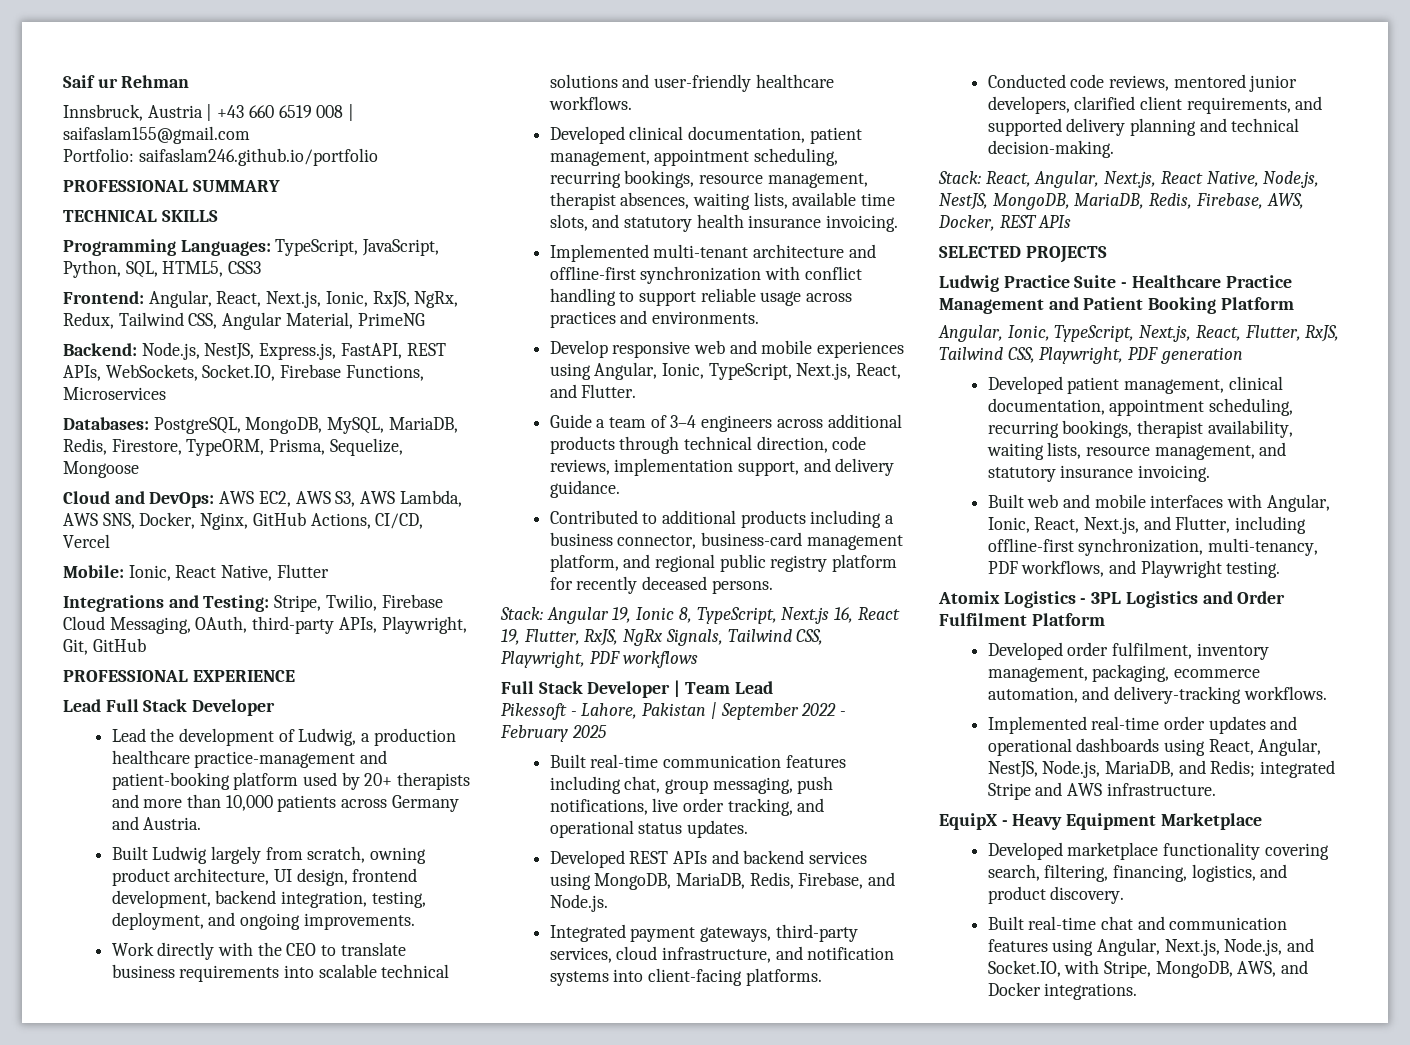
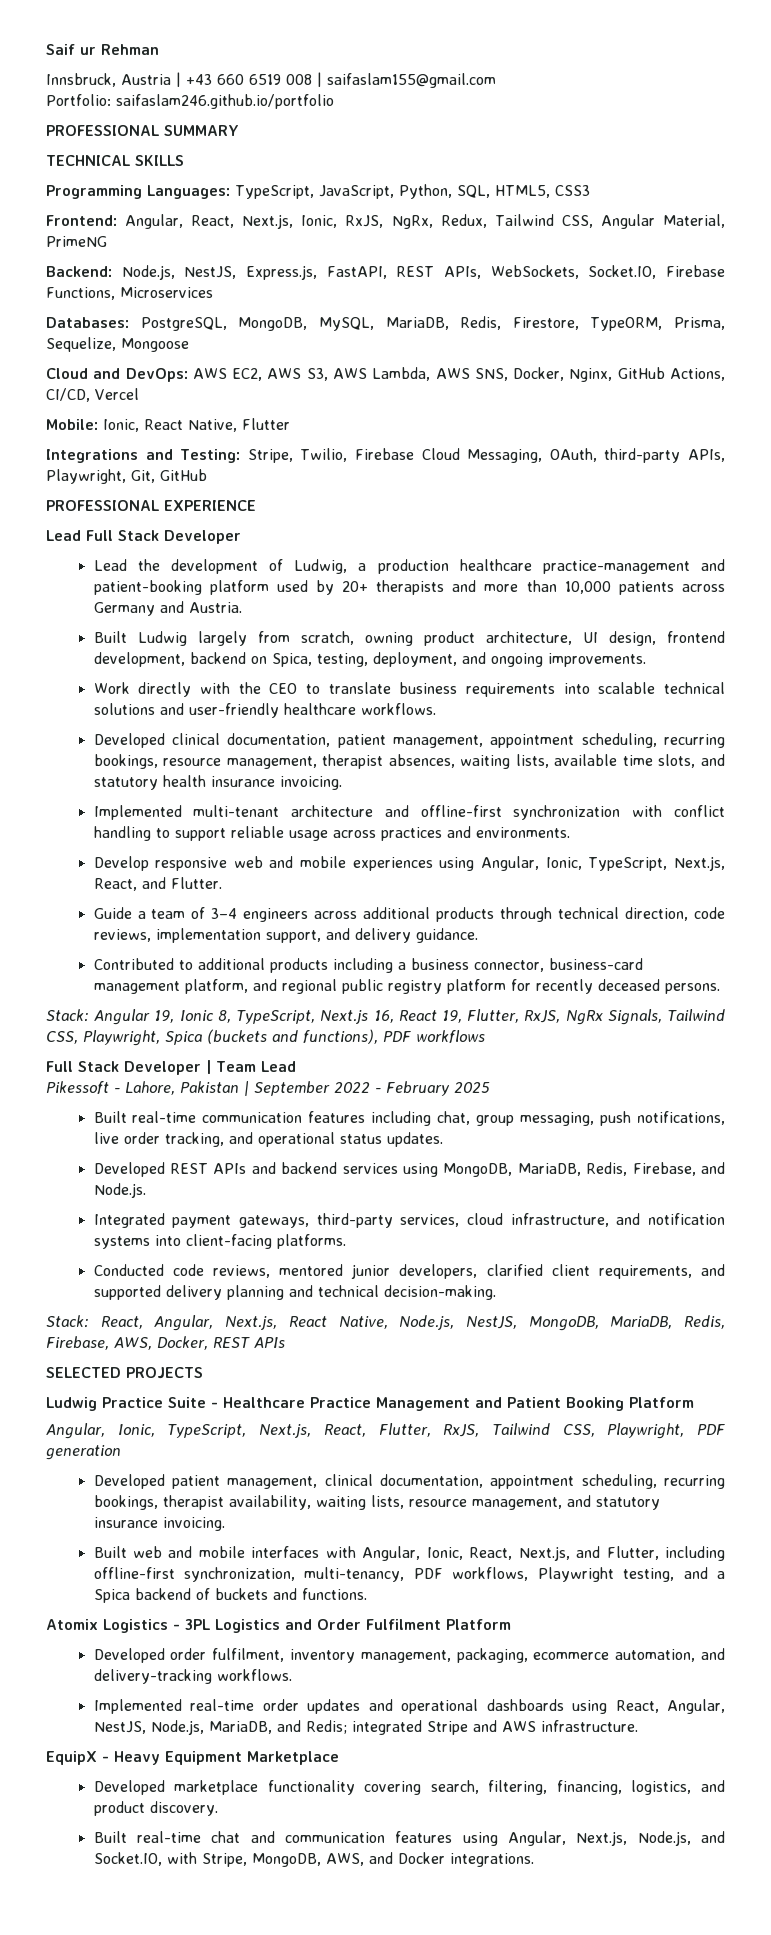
- Built Ludwig largely from scratch, owning product architecture, UI design, frontend development, backend integration, testing, deployment, and ongoing improvements.
+ Built Ludwig largely from scratch, owning product architecture, UI design, frontend development, backend on Spica, testing, deployment, and ongoing improvements.
- Stack: Angular 19, Ionic 8, TypeScript, Next.js 16, React 19, Flutter, RxJS, NgRx Signals, Tailwind CSS, Playwright, PDF workflows
+ Stack: Angular 19, Ionic 8, TypeScript, Next.js 16, React 19, Flutter, RxJS, NgRx Signals, Tailwind CSS, Playwright, Spica (buckets and functions), PDF workflows
- Built web and mobile interfaces with Angular, Ionic, React, Next.js, and Flutter, including offline-first synchronization, multi-tenancy, PDF workflows, and Playwright testing.
+ Built web and mobile interfaces with Angular, Ionic, React, Next.js, and Flutter, including offline-first synchronization, multi-tenancy, PDF workflows, Playwright testing, and a Spica backend of buckets and functions.

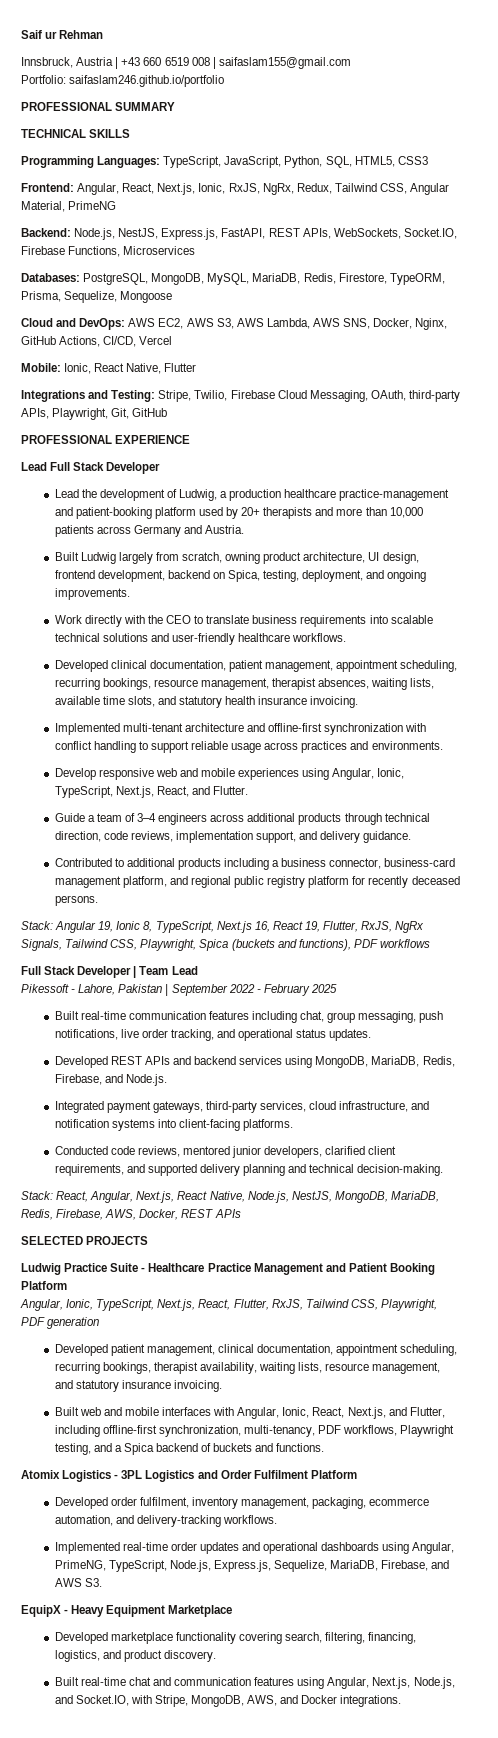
- Implemented real-time order updates and operational dashboards using React, Angular, NestJS, Node.js, MariaDB, and Redis; integrated Stripe and AWS infrastructure.
+ Implemented real-time order updates and operational dashboards using Angular, PrimeNG, TypeScript, Node.js, Express.js, Sequelize, MariaDB, Firebase, and AWS S3.

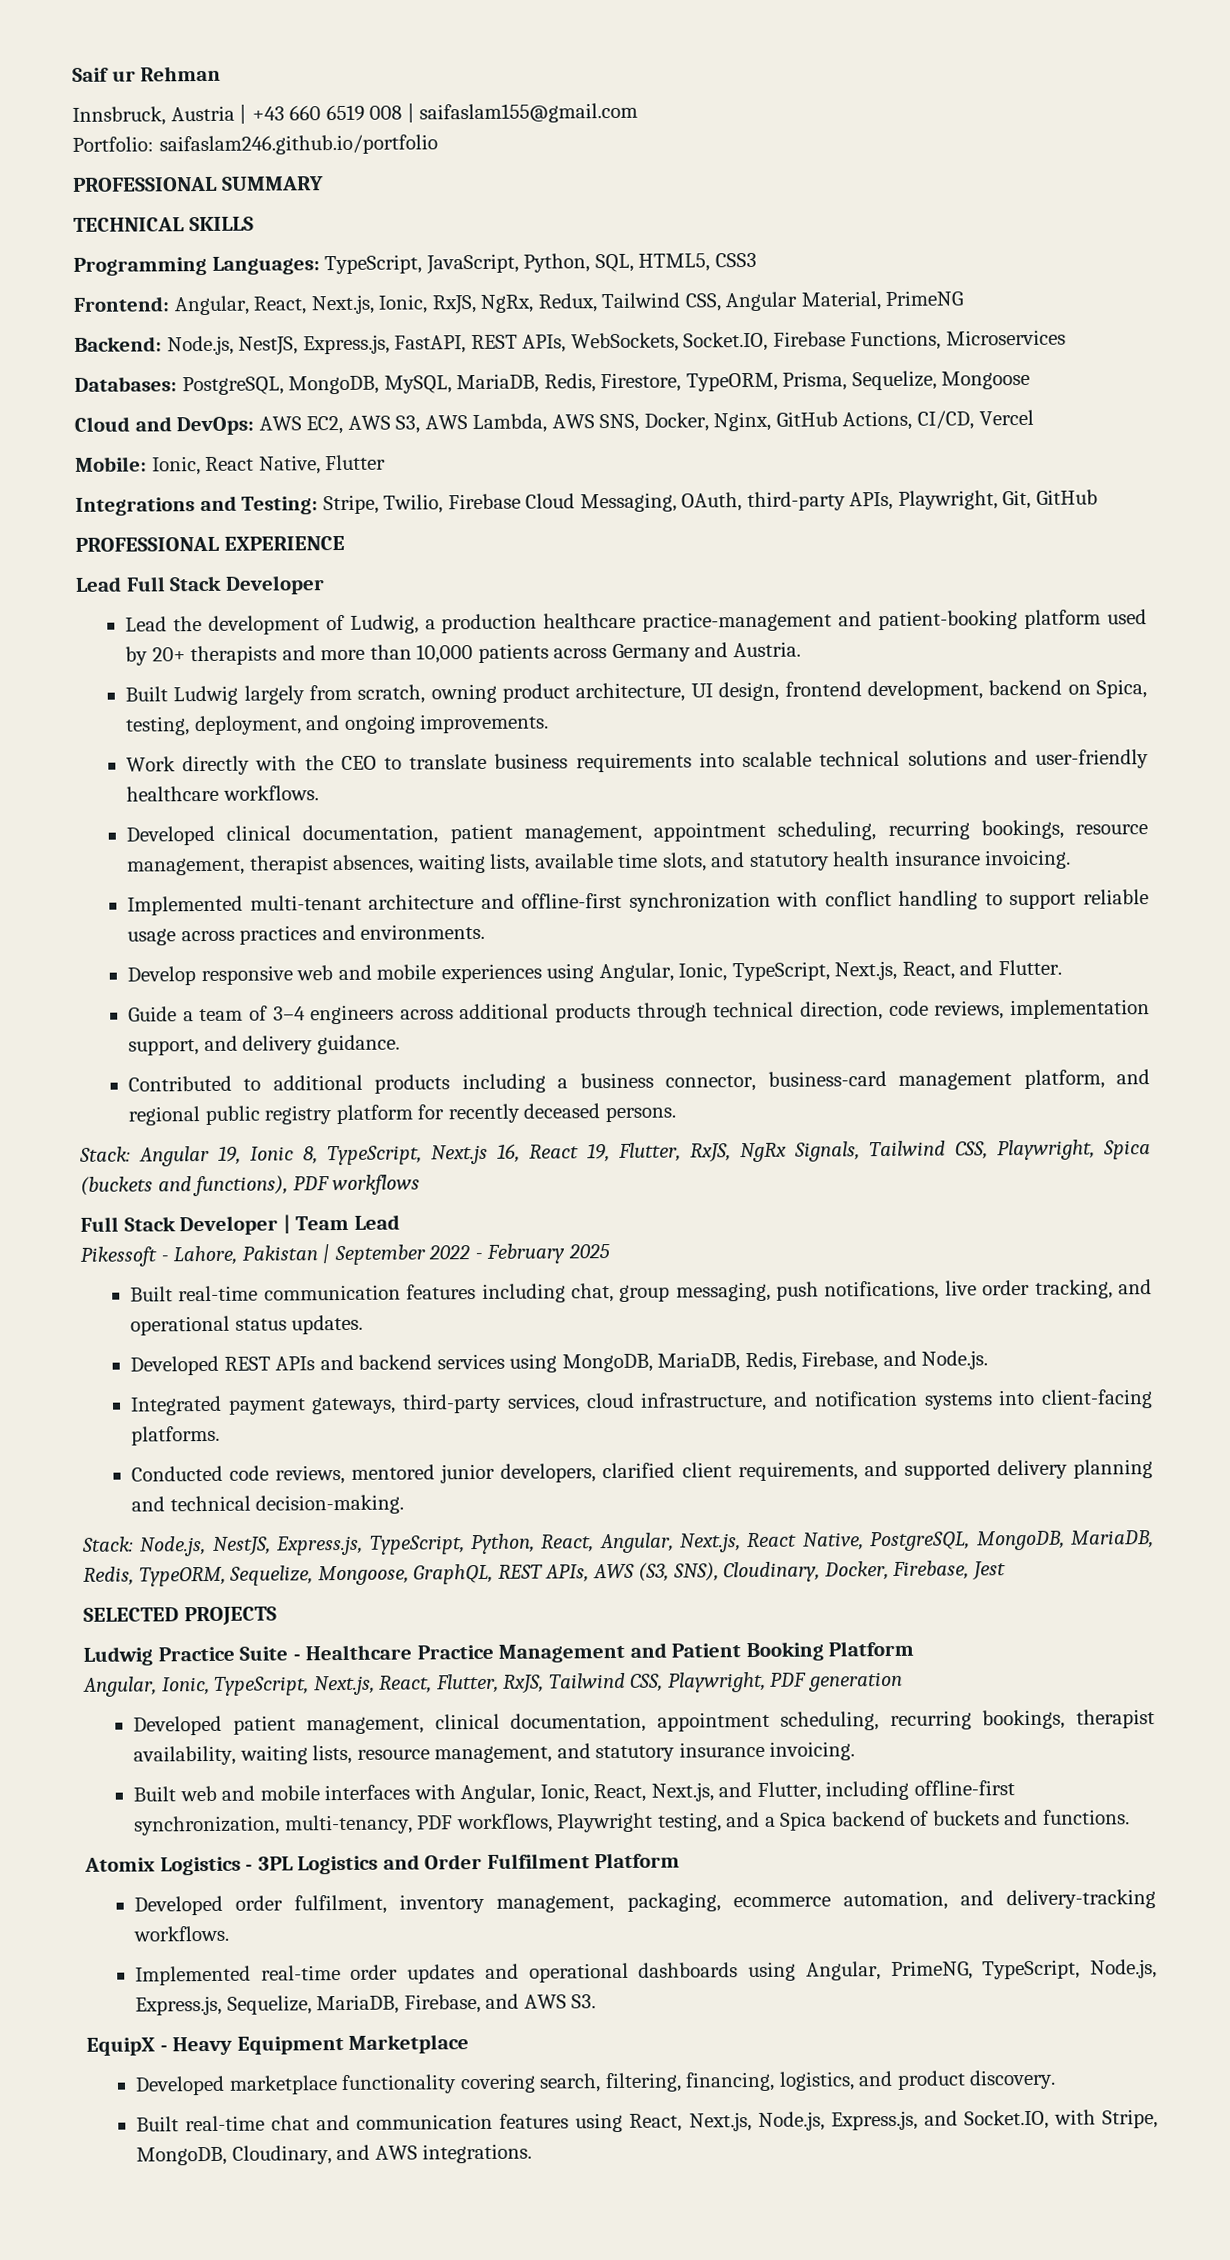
- Stack: React, Angular, Next.js, React Native, Node.js, NestJS, MongoDB, MariaDB, Redis, Firebase, AWS, Docker, REST APIs
+ Stack: Node.js, NestJS, Express.js, TypeScript, Python, React, Angular, Next.js, React Native, PostgreSQL, MongoDB, MariaDB, Redis, TypeORM, Sequelize, Mongoose, GraphQL, REST APIs, AWS (S3, SNS), Cloudinary, Docker, Firebase, Jest
- Built real-time chat and communication features using Angular, Next.js, Node.js, and Socket.IO, with Stripe, MongoDB, AWS, and Docker integrations.
+ Built real-time chat and communication features using React, Next.js, Node.js, Express.js, and Socket.IO, with Stripe, MongoDB, Cloudinary, and AWS integrations.

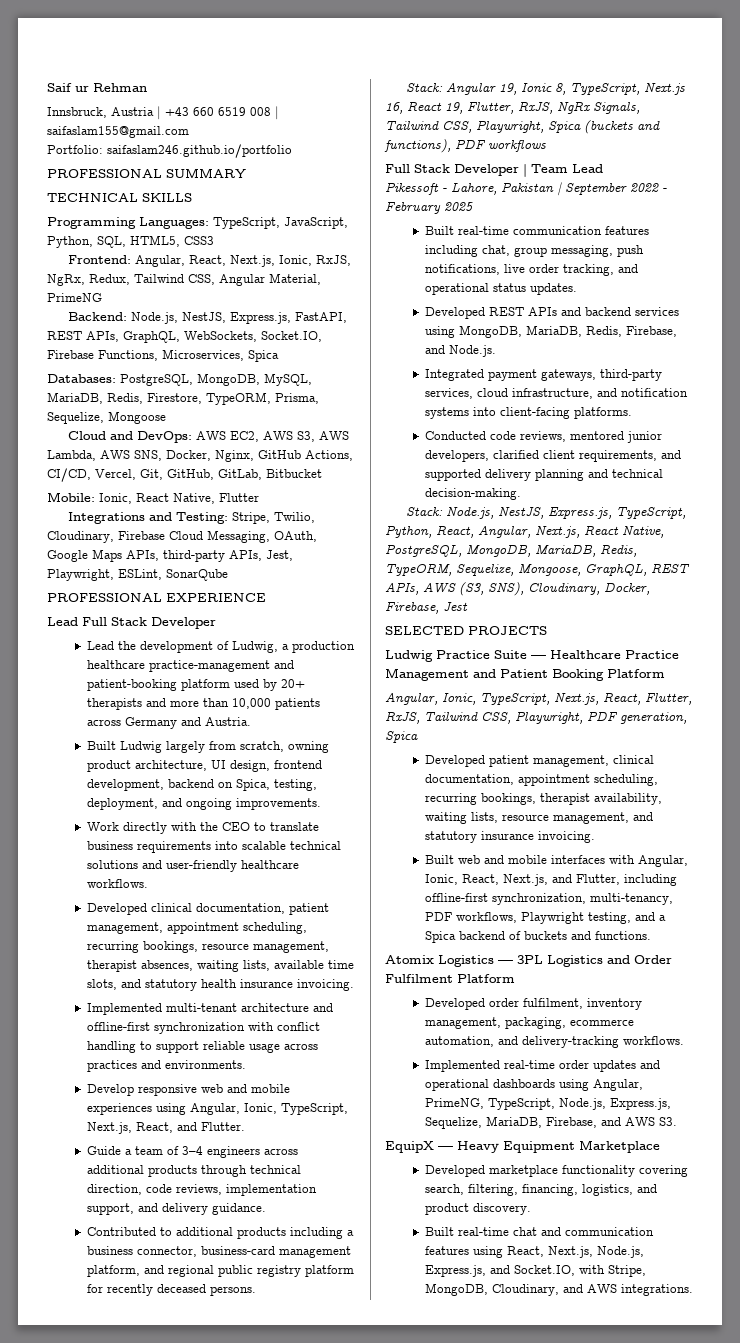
- Backend: Node.js, NestJS, Express.js, FastAPI, REST APIs, WebSockets, Socket.IO, Firebase Functions, Microservices
+ Backend: Node.js, NestJS, Express.js, FastAPI, REST APIs, GraphQL, WebSockets, Socket.IO, Firebase Functions, Microservices, Spica
- Cloud and DevOps: AWS EC2, AWS S3, AWS Lambda, AWS SNS, Docker, Nginx, GitHub Actions, CI/CD, Vercel
+ Cloud and DevOps: AWS EC2, AWS S3, AWS Lambda, AWS SNS, Docker, Nginx, GitHub Actions, CI/CD, Vercel, Git, GitHub, GitLab, Bitbucket
- Integrations and Testing: Stripe, Twilio, Firebase Cloud Messaging, OAuth, third-party APIs, Playwright, Git, GitHub
+ Integrations and Testing: Stripe, Twilio, Cloudinary, Firebase Cloud Messaging, OAuth, Google Maps APIs, third-party APIs, Jest, Playwright, ESLint, SonarQube
- Ludwig Practice Suite - Healthcare Practice Management and Patient Booking Platform
+ Ludwig Practice Suite — Healthcare Practice Management and Patient Booking Platform
- Angular, Ionic, TypeScript, Next.js, React, Flutter, RxJS, Tailwind CSS, Playwright, PDF generation
+ Angular, Ionic, TypeScript, Next.js, React, Flutter, RxJS, Tailwind CSS, Playwright, PDF generation, Spica
- Atomix Logistics - 3PL Logistics and Order Fulfilment Platform
+ Atomix Logistics — 3PL Logistics and Order Fulfilment Platform
- EquipX - Heavy Equipment Marketplace
+ EquipX — Heavy Equipment Marketplace

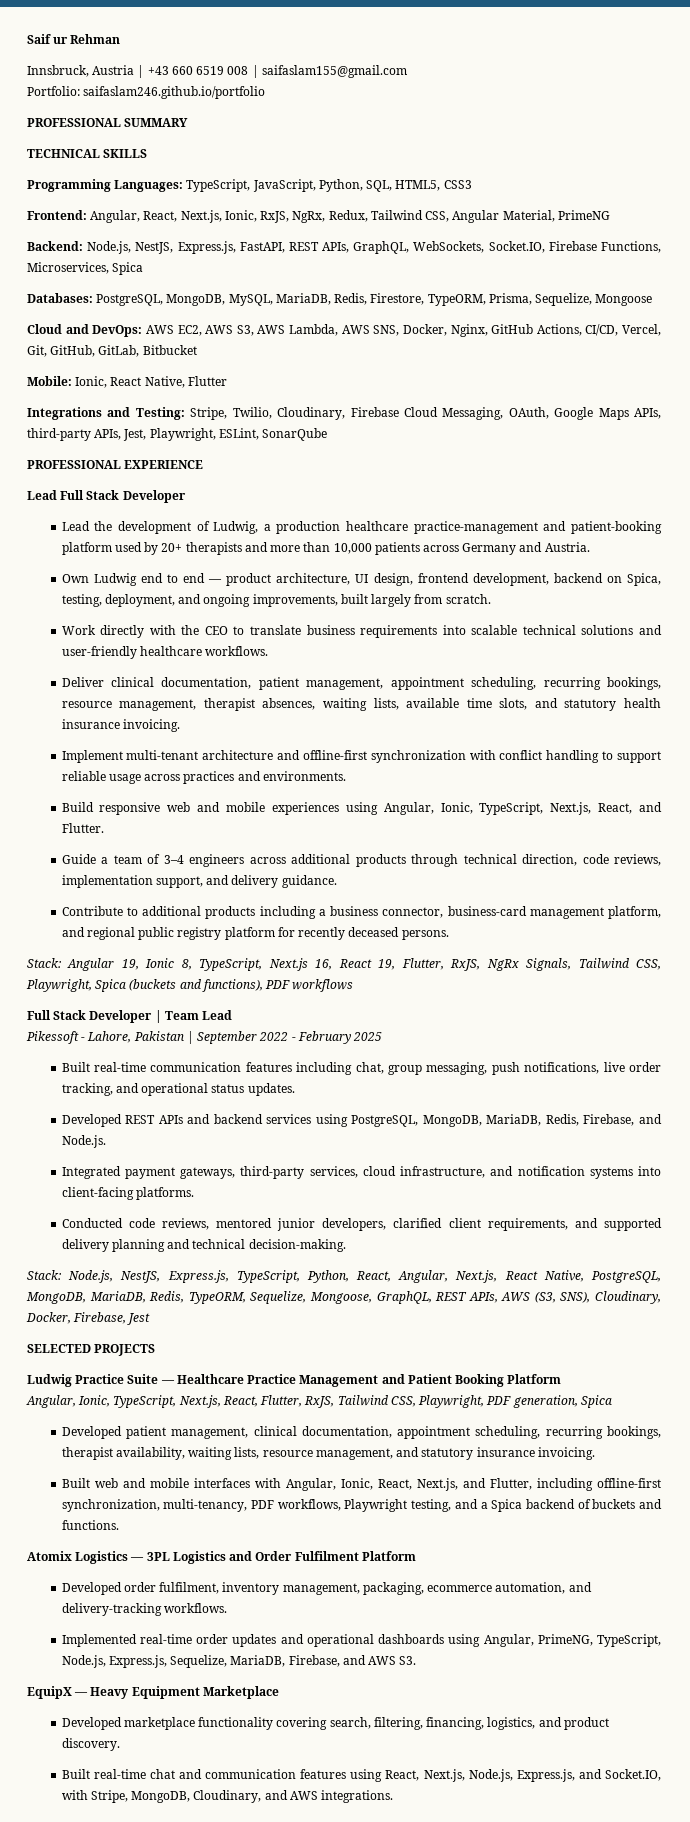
- Built Ludwig largely from scratch, owning product architecture, UI design, frontend development, backend on Spica, testing, deployment, and ongoing improvements.
+ Own Ludwig end to end — product architecture, UI design, frontend development, backend on Spica, testing, deployment, and ongoing improvements, built largely from scratch.
- Developed clinical documentation, patient management, appointment scheduling, recurring bookings, resource management, therapist absences, waiting lists, available time slots, and statutory health insurance invoicing.
+ Deliver clinical documentation, patient management, appointment scheduling, recurring bookings, resource management, therapist absences, waiting lists, available time slots, and statutory health insurance invoicing.
- Implemented multi-tenant architecture and offline-first synchronization with conflict handling to support reliable usage across practices and environments.
+ Implement multi-tenant architecture and offline-first synchronization with conflict handling to support reliable usage across practices and environments.
- Develop responsive web and mobile experiences using Angular, Ionic, TypeScript, Next.js, React, and Flutter.
+ Build responsive web and mobile experiences using Angular, Ionic, TypeScript, Next.js, React, and Flutter.
- Contributed to additional products including a business connector, business-card management platform, and regional public registry platform for recently deceased persons.
+ Contribute to additional products including a business connector, business-card management platform, and regional public registry platform for recently deceased persons.
- Developed REST APIs and backend services using MongoDB, MariaDB, Redis, Firebase, and Node.js.
+ Developed REST APIs and backend services using PostgreSQL, MongoDB, MariaDB, Redis, Firebase, and Node.js.

